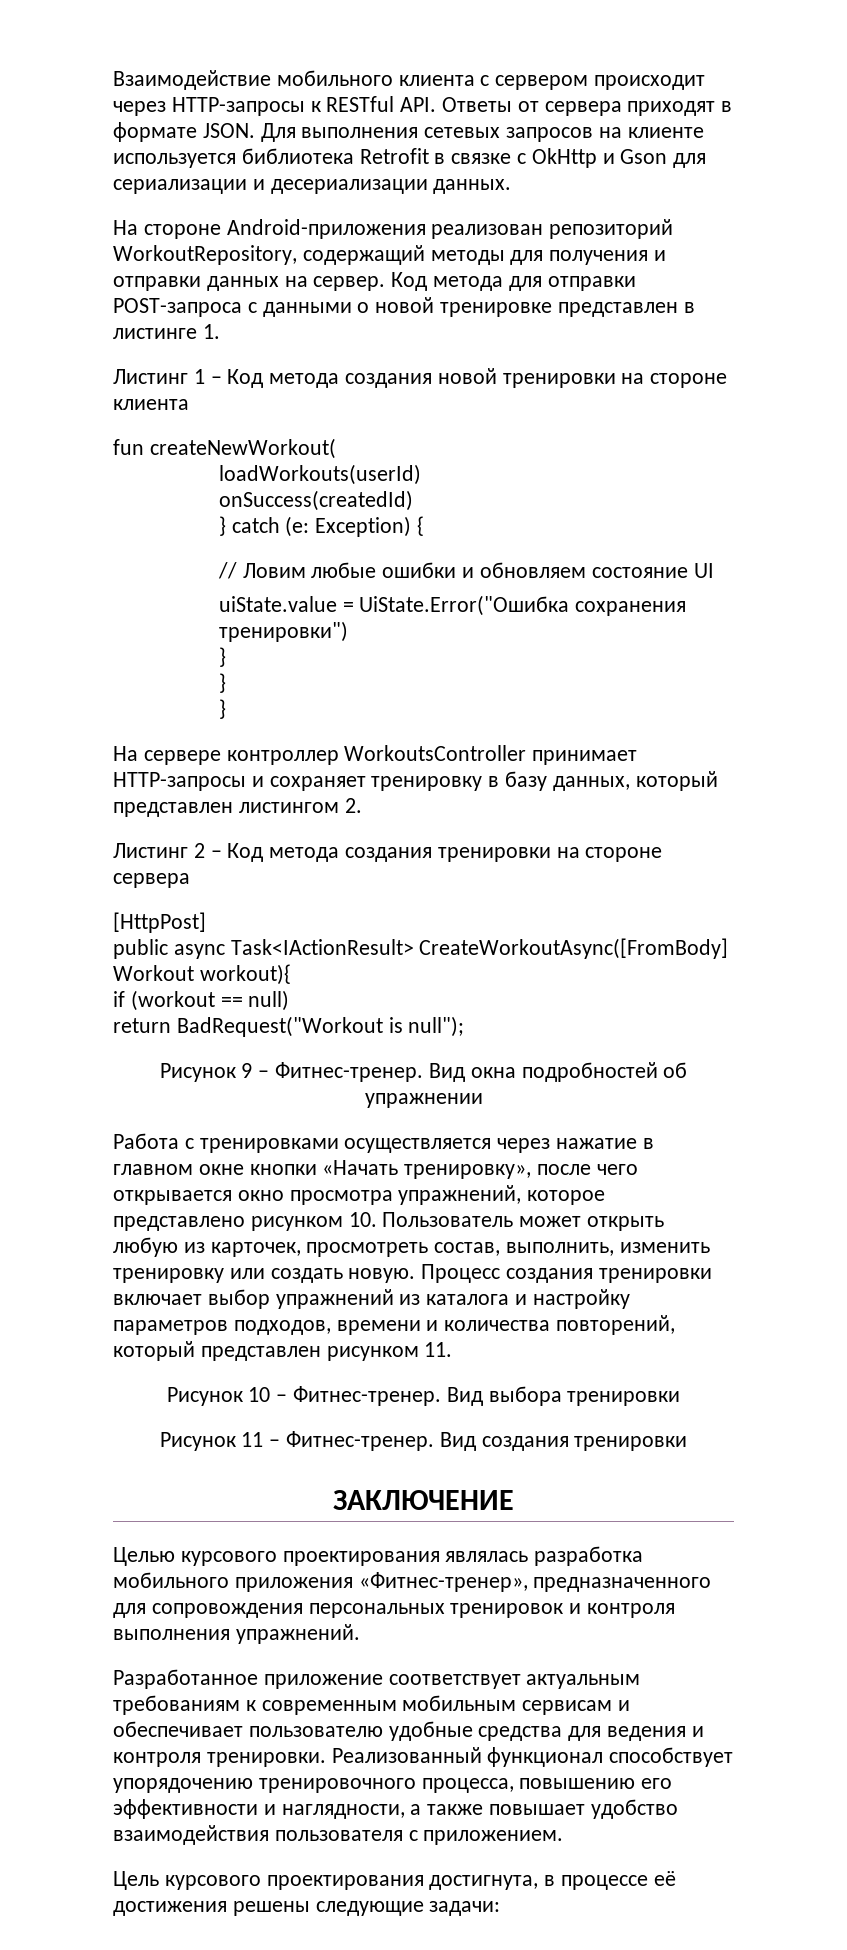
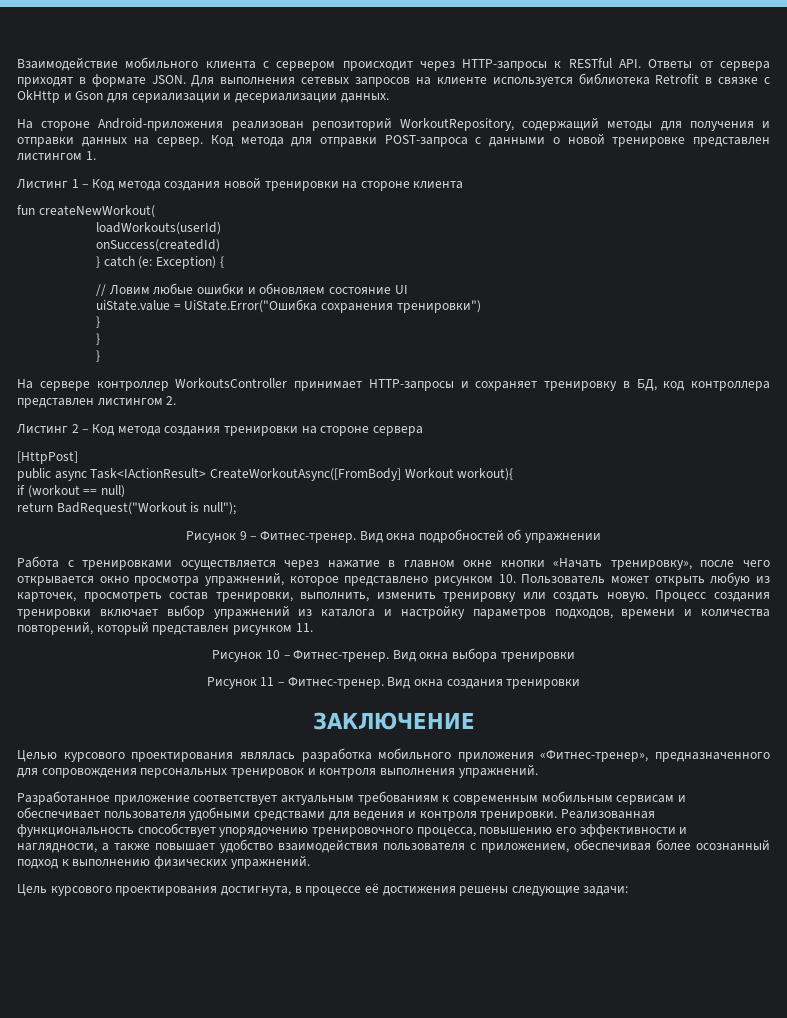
- Код метода для отправки POST-запроса с данными о новой тренировке представлен в листинге 1.
+ Код метода для отправки POST-запроса с данными о новой тренировке представлен листингом 1.
- На сервере контроллер WorkoutsController принимает HTTP-запросы и сохраняет тренировку в базу данных, который представлен листингом 2.
+ На сервере контроллер WorkoutsController принимает HTTP-запросы и сохраняет тренировку в БД, код контроллера представлен листингом 2.
- Работа с тренировками осуществляется через нажатие в главном окне кнопки «Начать тренировку», после чего открывается окно просмотра упражнений, которое представлено рисунком 10. Пользователь может открыть любую из карточек, просмотреть состав, выполнить, изменить тренировку или создать новую.
+ Работа с тренировками осуществляется через нажатие в главном окне кнопки «Начать тренировку», после чего открывается окно просмотра упражнений, которое представлено рисунком 10. Пользователь может открыть любую из карточек, просмотреть состав тренировки, выполнить, изменить тренировку или создать новую.
- Вид выбора тренировки
+ Вид окна выбора тренировки
- Вид создания тренировки
+ Вид окна создания тренировки
- Разработанное приложение соответствует актуальным требованиям к современным мобильным сервисам и обеспечивает пользователю удобные средства для ведения и контроля тренировки.
+ Разработанное приложение соответствует актуальным требованиям к современным мобильным сервисам и обеспечивает пользователя удобными средствами для ведения и контроля тренировки.
- Реализованный функционал способствует упорядочению тренировочного процесса, повышению его эффективности и наглядности, а также повышает удобство взаимодействия пользователя с приложением.
+ Реализованная функциональность способствует упорядочению тренировочного процесса, повышению его эффективности и наглядности, а также повышает удобство взаимодействия пользователя с приложением, обеспечивая более осознанный подход к выполнению физических упражнений.

